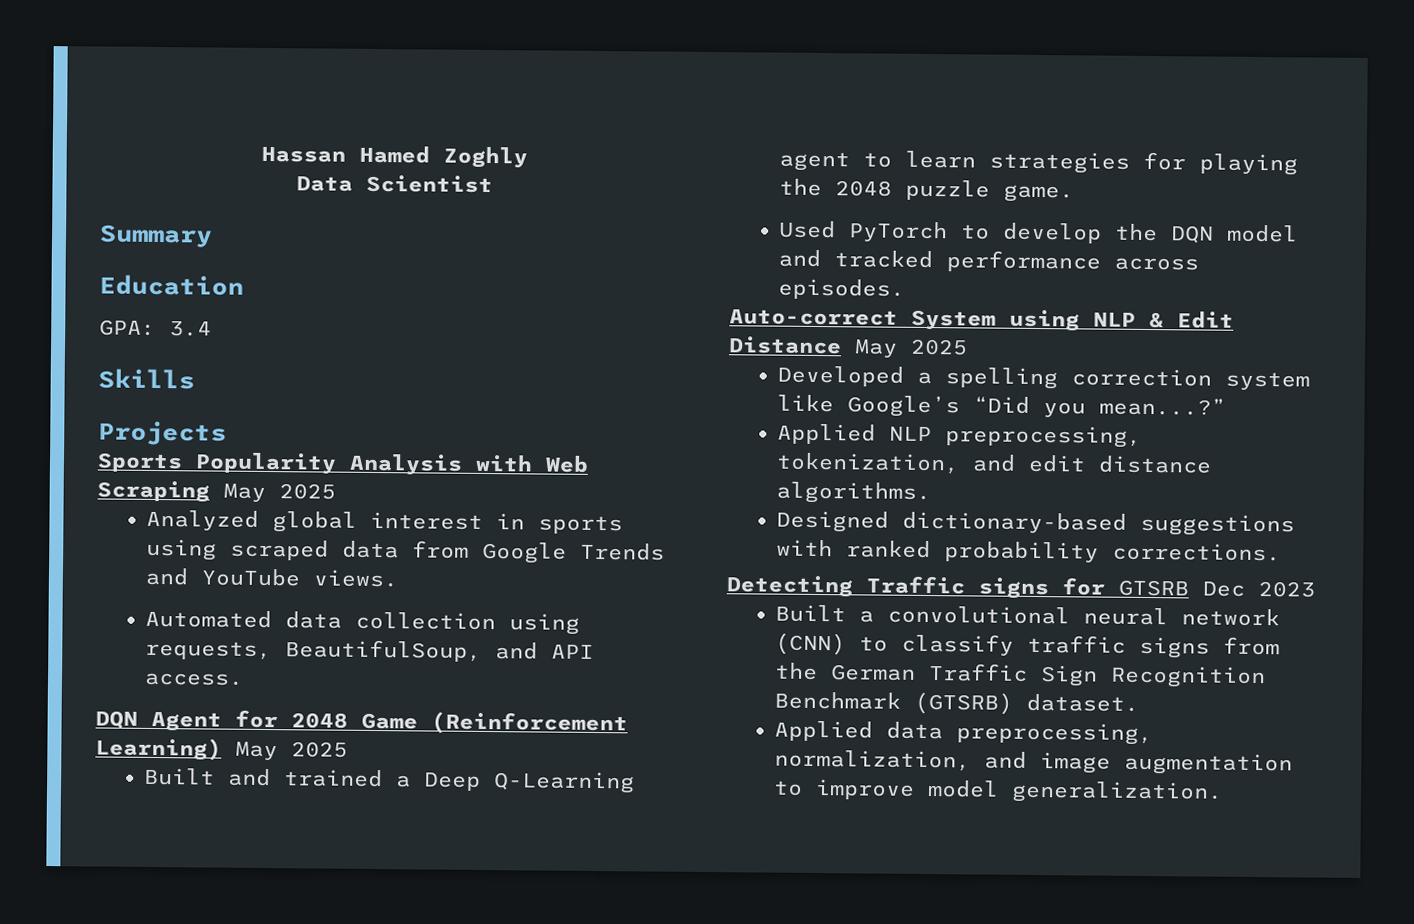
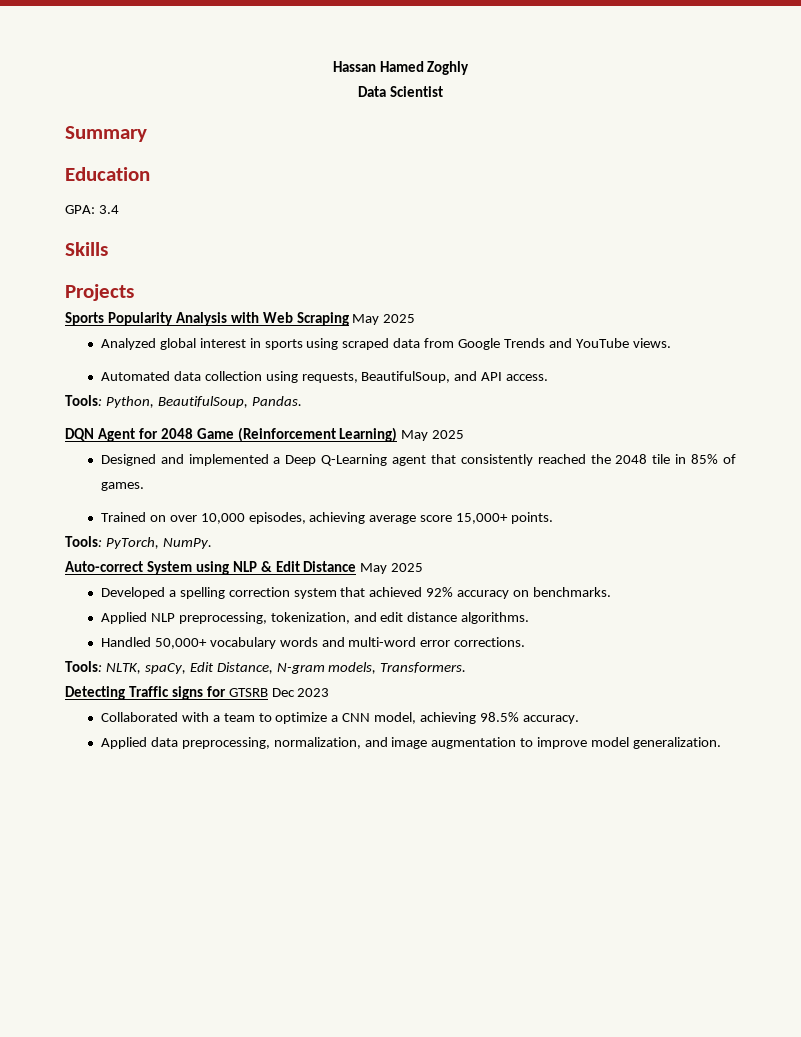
+ Tools: Python, BeautifulSoup, Pandas.
- Built and trained a Deep Q-Learning agent to learn strategies for playing the 2048 puzzle game.
- Used PyTorch to develop the DQN model and tracked performance across episodes.
+ Designed and implemented a Deep Q-Learning agent that consistently reached the 2048 tile in 85% of games.
+ Trained on over 10,000 episodes, achieving average score 15,000+ points.
+ Tools: PyTorch, NumPy.
- Developed a spelling correction system like Google’s “Did you mean...?”
+ Developed a spelling correction system that achieved 92% accuracy on benchmarks.
- Designed dictionary-based suggestions with ranked probability corrections.
+ Handled 50,000+ vocabulary words and multi-word error corrections.
+ Tools: NLTK, spaCy, Edit Distance, N-gram models, Transformers.
- Built a convolutional neural network (CNN) to classify traffic signs from the German Traffic Sign Recognition Benchmark (GTSRB) dataset.
+ Collaborated with a team to optimize a CNN model, achieving 98.5% accuracy.

